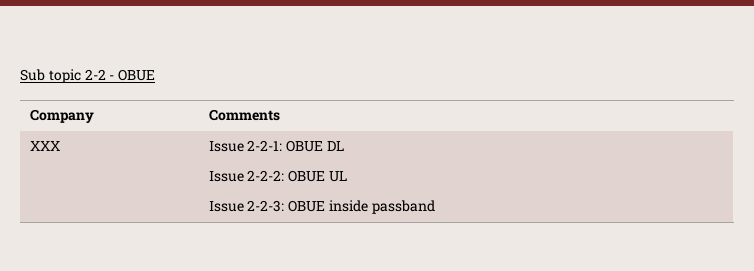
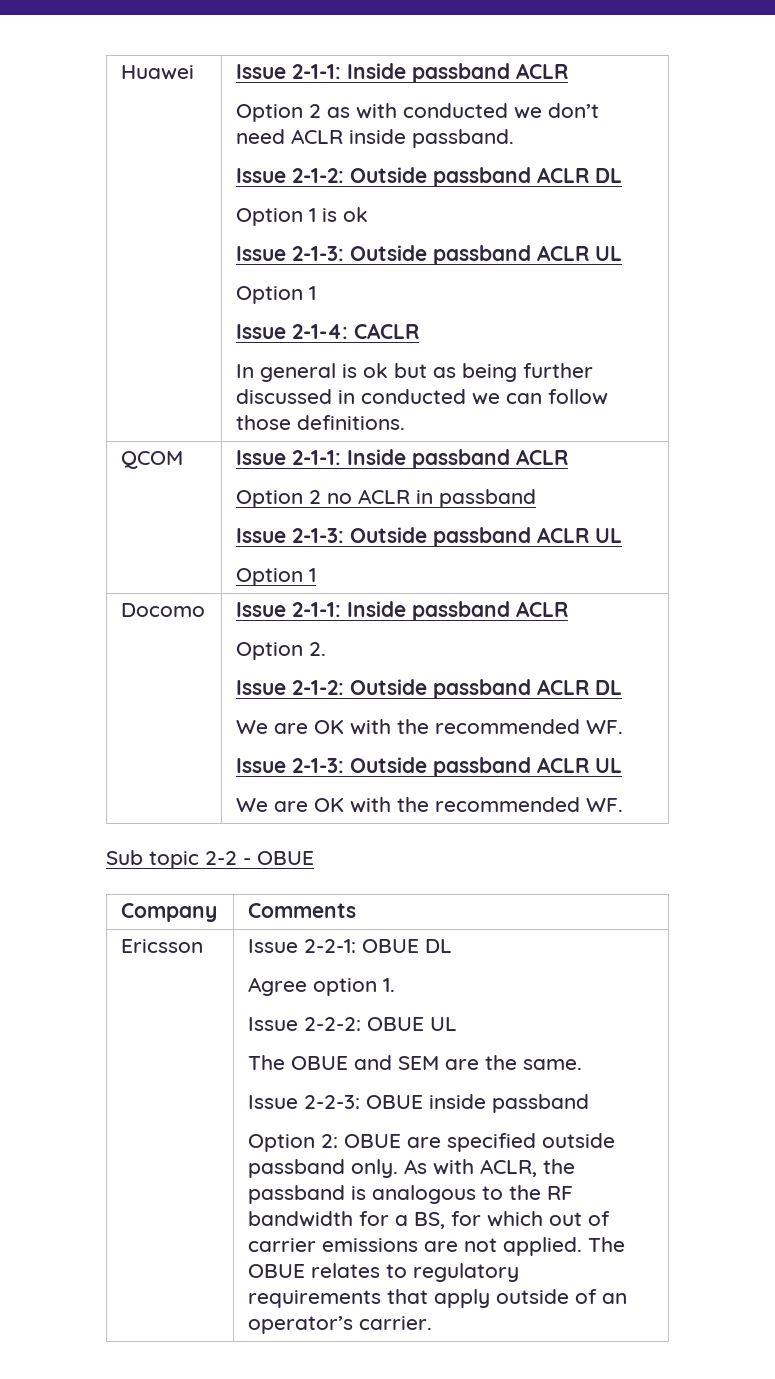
+ Huawei | Issue 2-1-1: Inside passband ACLR
+ Option 2 as with conducted we don’t need ACLR inside passband.
+ Issue 2-1-2: Outside passband ACLR DL
+ Option 1 is ok
+ Issue 2-1-3: Outside passband ACLR UL
+ Option 1
+ Issue 2-1-4: CACLR
+ In general is ok but as being further discussed in conducted we can follow those definitions.
+ QCOM | Issue 2-1-1: Inside passband ACLR
+ Option 2 no ACLR in passband
+ Issue 2-1-3: Outside passband ACLR UL
+ Option 1
+ Docomo | Issue 2-1-1: Inside passband ACLR
+ Option 2.
+ Issue 2-1-2: Outside passband ACLR DL
+ We are OK with the recommended WF.
+ Issue 2-1-3: Outside passband ACLR UL
+ We are OK with the recommended WF.
- XXX
+ Ericsson
+ Agree option 1.
+ The OBUE and SEM are the same.
+ Option 2: OBUE are specified outside passband only. As with ACLR, the passband is analogous to the RF bandwidth for a BS, for which out of carrier emissions are not applied. The OBUE relates to regulatory requirements that apply outside of an operator’s carrier.

